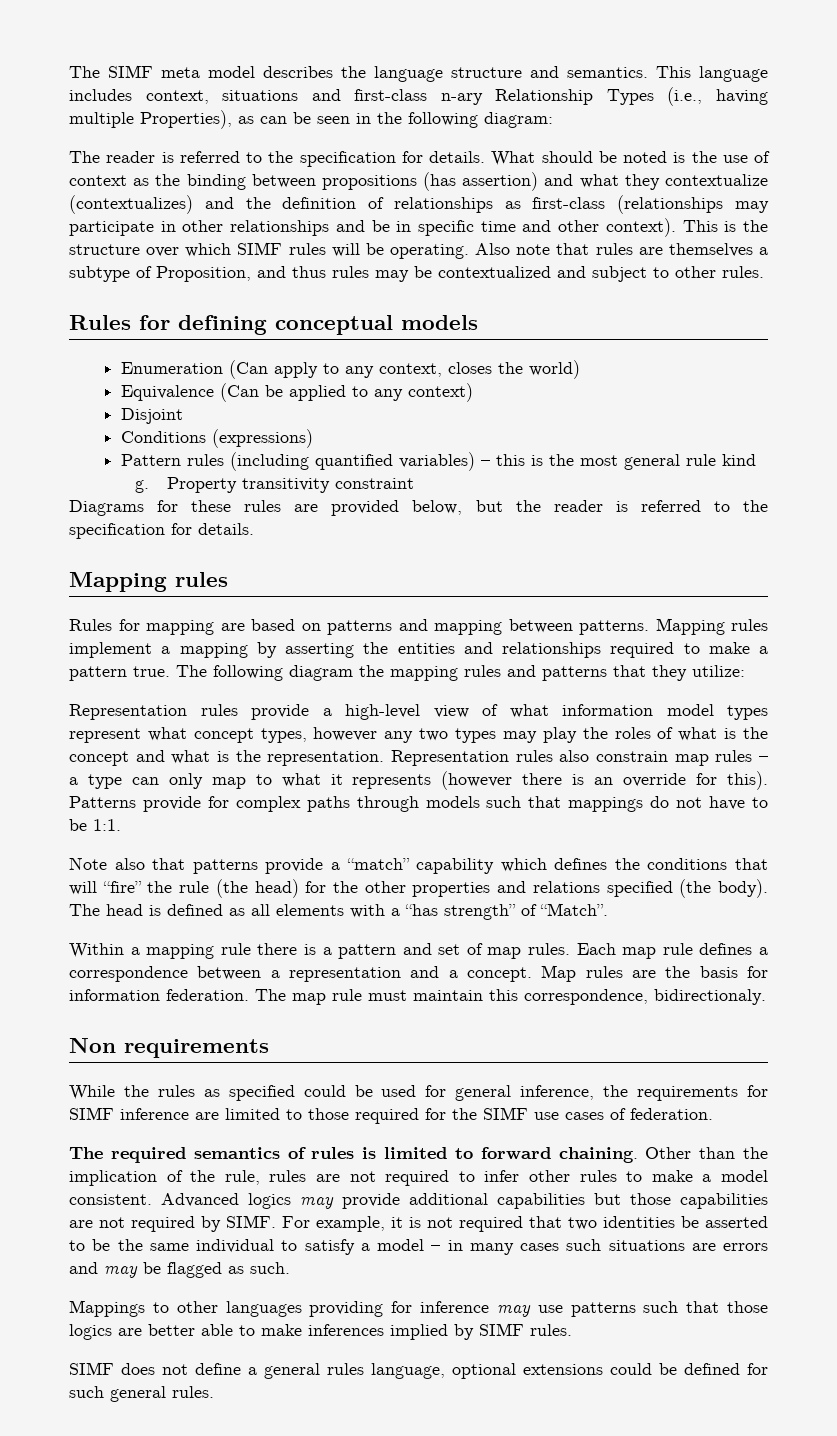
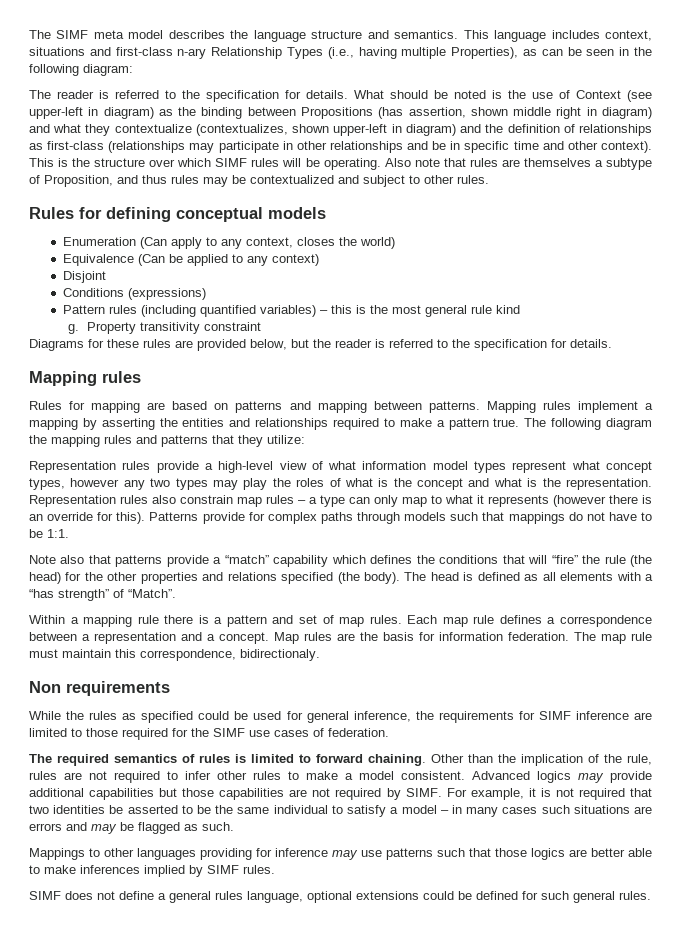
- What should be noted is the use of context as the binding between propositions (has assertion) and what they contextualize (contextualizes) and the definition of relationships as first-class (relationships may participate in other relationships and be in specific time and other context).
+ What should be noted is the use of Context (see upper-left in diagram) as the binding between Propositions (has assertion, shown middle right in diagram) and what they contextualize (contextualizes, shown upper-left in diagram) and the definition of relationships as first-class (relationships may participate in other relationships and be in specific time and other context).

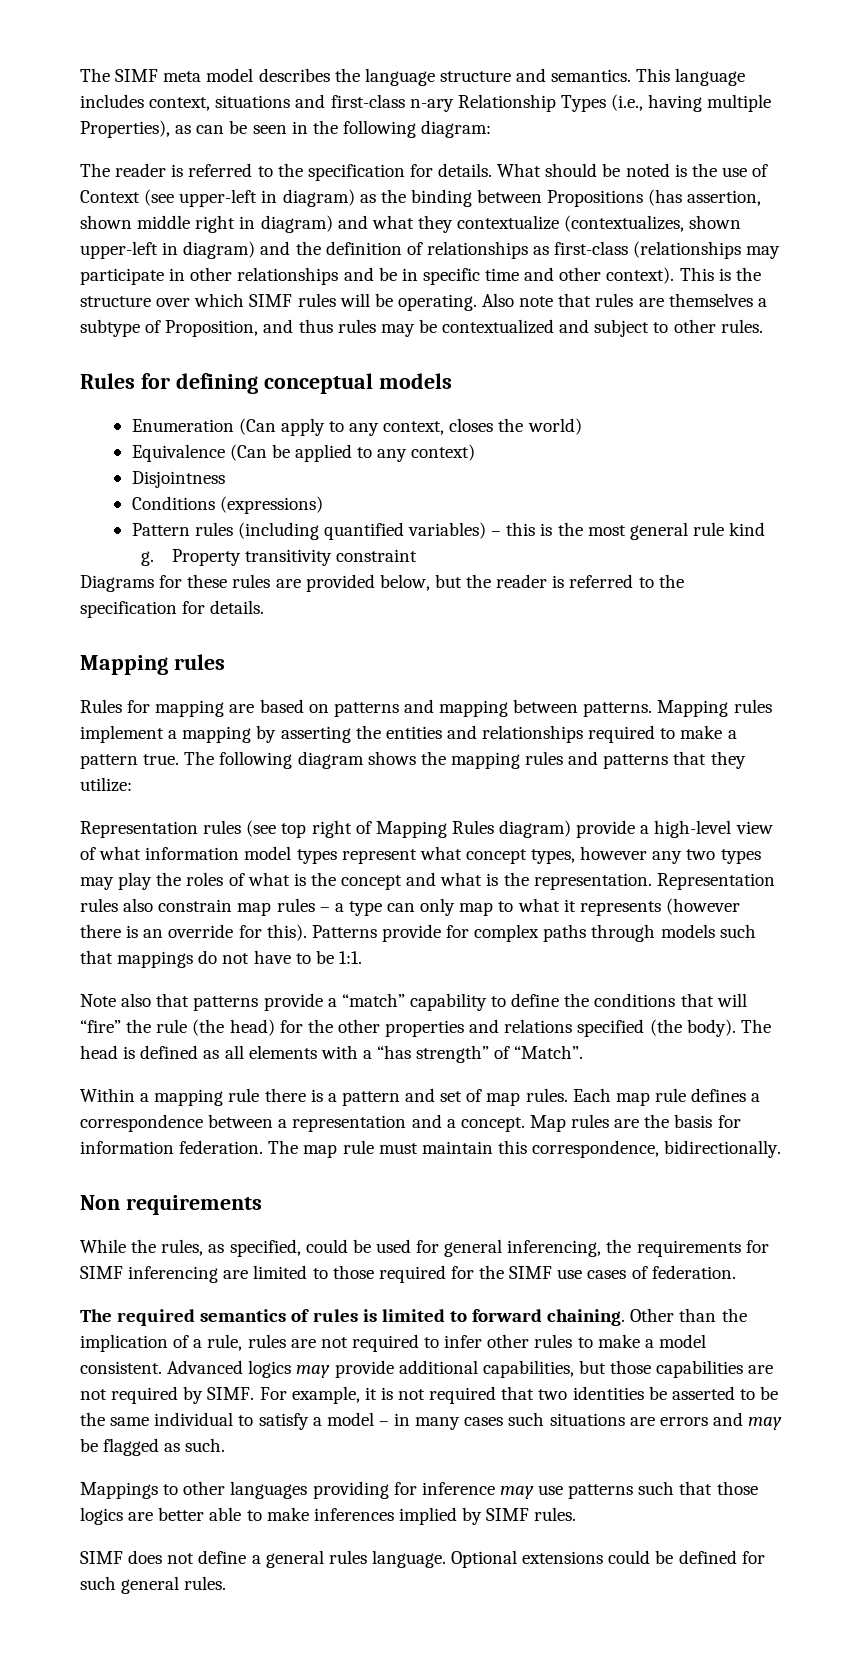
- Disjoint
+ Disjointness
- The following diagram the mapping rules and patterns that they utilize:
+ The following diagram shows the mapping rules and patterns that they utilize:
- Representation rules provide a high-level view of what information model types represent what concept types, however any two types may play the roles of what is the concept and what is the representation.
+ Representation rules (see top right of Mapping Rules diagram) provide a high-level view of what information model types represent what concept types, however any two types may play the roles of what is the concept and what is the representation.
- Note also that patterns provide a “match” capability which defines the conditions that will “fire” the rule (the head) for the other properties and relations specified (the body).
+ Note also that patterns provide a “match” capability to define the conditions that will “fire” the rule (the head) for the other properties and relations specified (the body).
- The map rule must maintain this correspondence, bidirectionaly.
+ The map rule must maintain this correspondence, bidirectionally.
- While the rules as specified could be used for general inference, the requirements for SIMF inference are limited to those required for the SIMF use cases of federation.
+ While the rules, as specified, could be used for general inferencing, the requirements for SIMF inferencing are limited to those required for the SIMF use cases of federation.
- Other than the implication of the rule, rules are not required to infer other rules to make a model consistent.
+ Other than the implication of a rule, rules are not required to infer other rules to make a model consistent.
- Advanced logics may provide additional capabilities but those capabilities are not required by SIMF.
+ Advanced logics may provide additional capabilities, but those capabilities are not required by SIMF.
- SIMF does not define a general rules language, optional extensions could be defined for such general rules.
+ SIMF does not define a general rules language. Optional extensions could be defined for such general rules.

